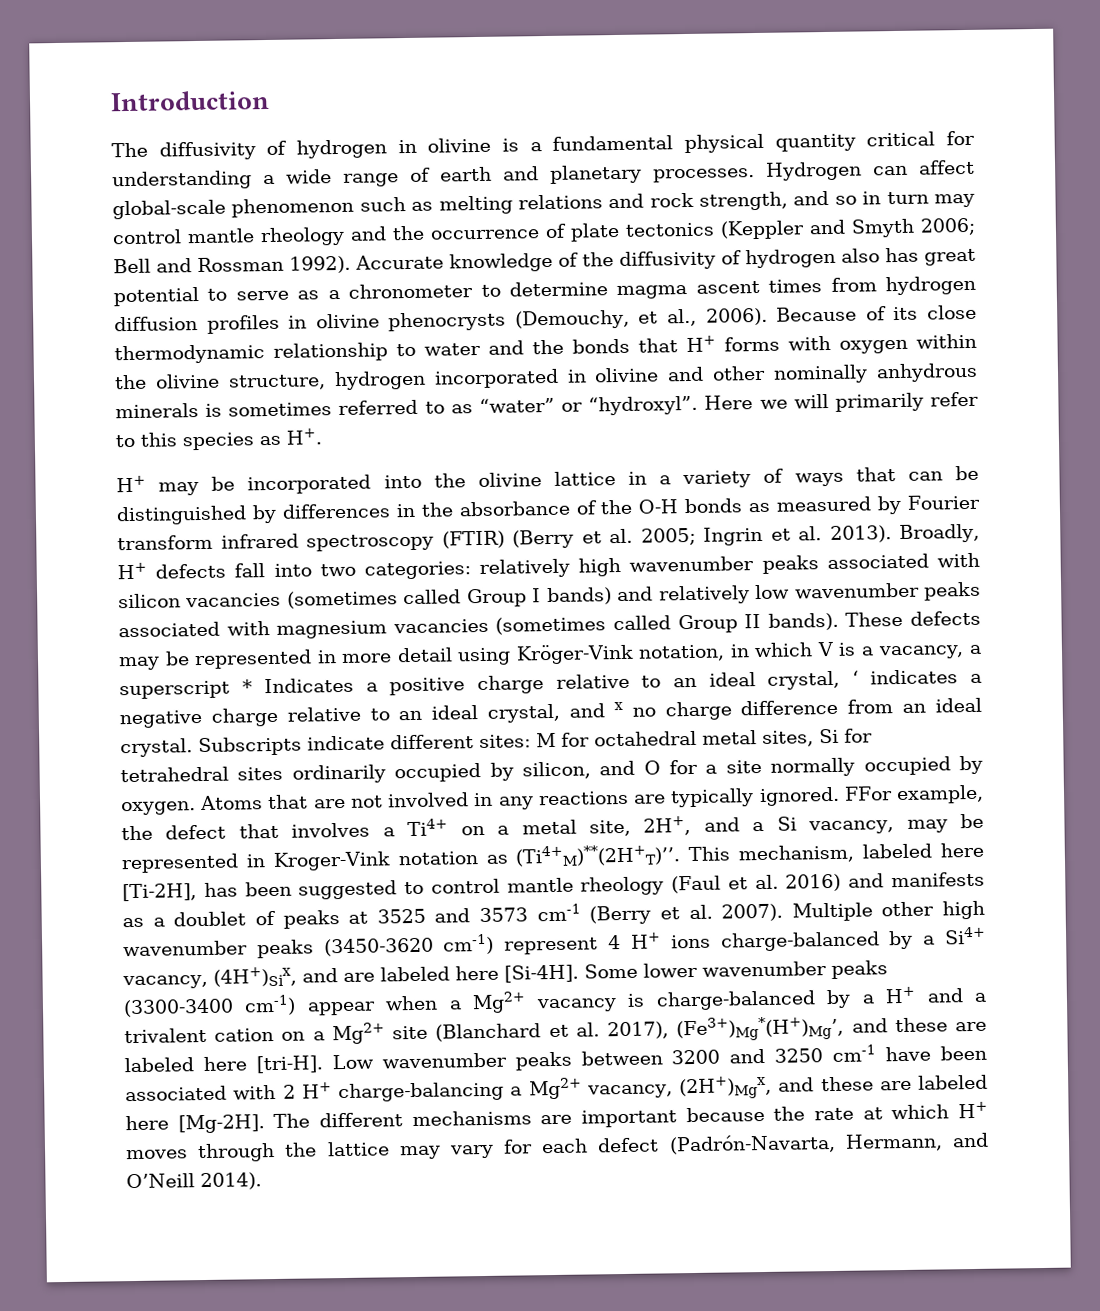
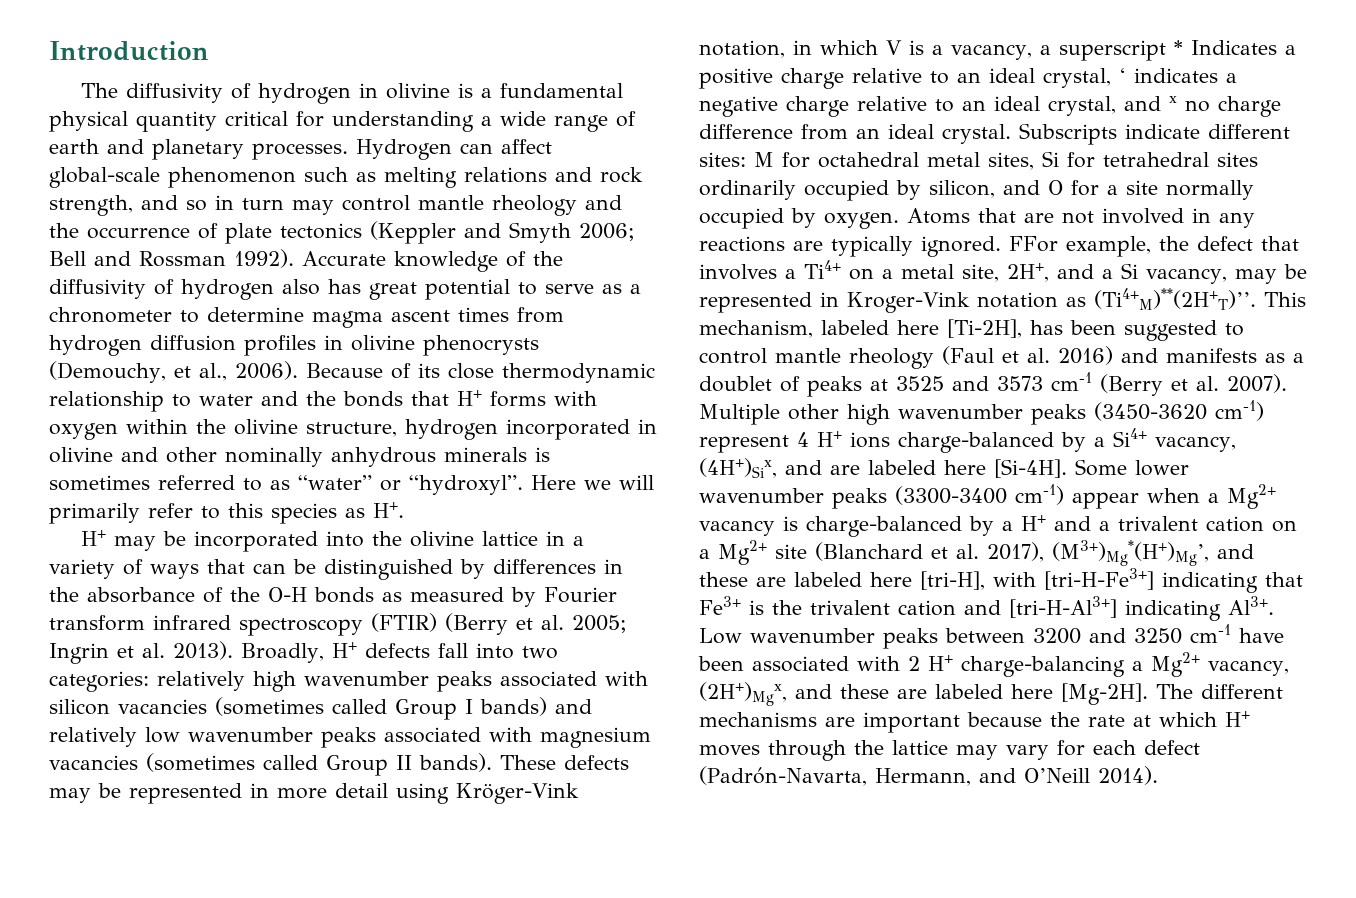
- Some lower wavenumber peaks (3300-3400 cm-1) appear when a Mg2+ vacancy is charge-balanced by a H+ and a trivalent cation on a Mg2+ site (Blanchard et al. 2017), (Fe3+)Mg*(H+)Mg’, and these are labeled here [tri-H].
+ Some lower wavenumber peaks (3300-3400 cm-1) appear when a Mg2+ vacancy is charge-balanced by a H+ and a trivalent cation on a Mg2+ site (Blanchard et al. 2017), (M3+)Mg*(H+)Mg’, and these are labeled here [tri-H], with [tri-H-Fe3+] indicating that Fe3+ is the trivalent cation and [tri-H-Al3+] indicating Al3+.

